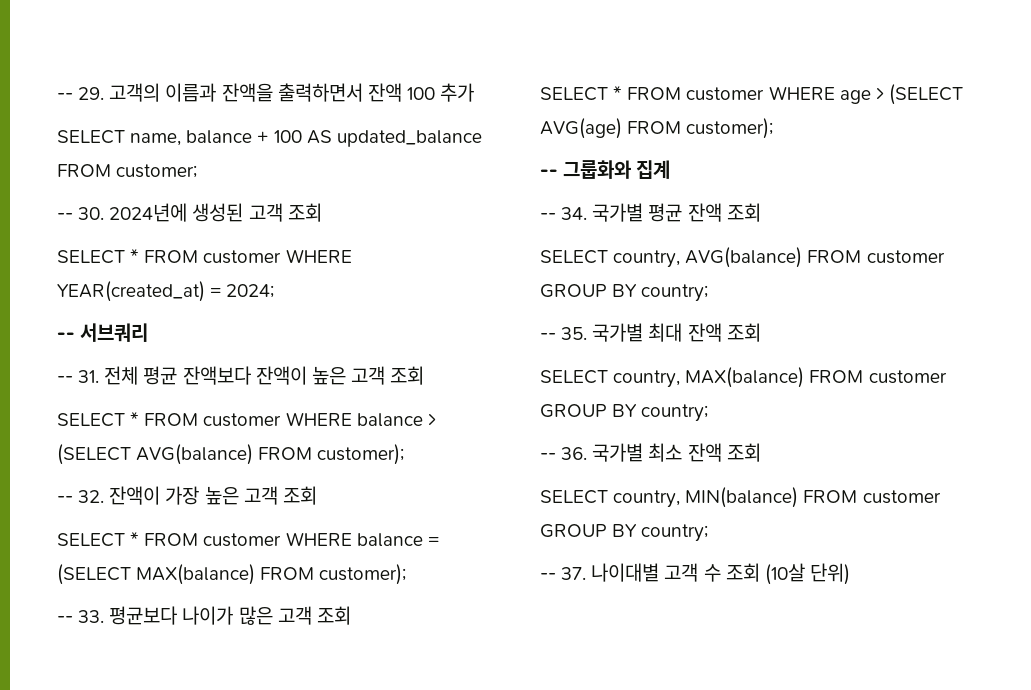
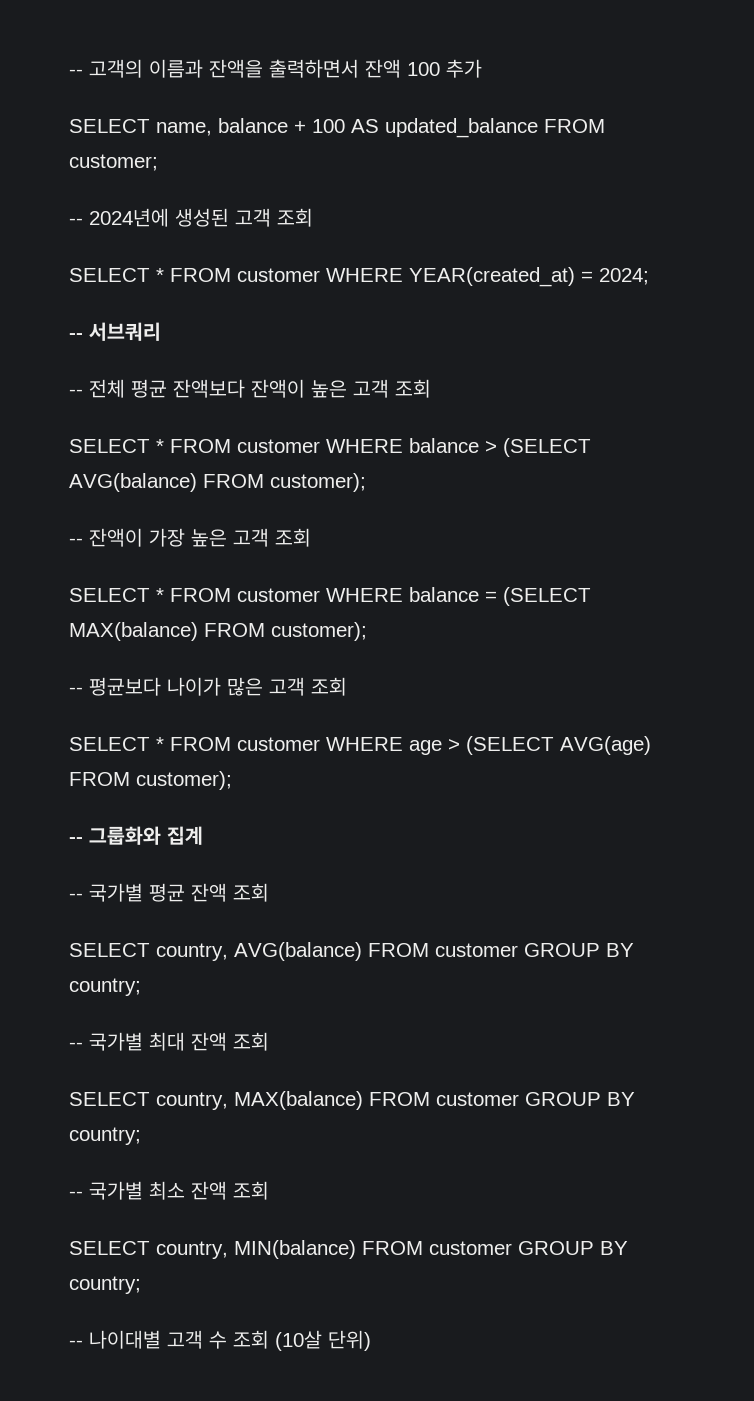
- -- 29. 고객의 이름과 잔액을 출력하면서 잔액 100 추가
+ -- 고객의 이름과 잔액을 출력하면서 잔액 100 추가
- -- 30. 2024년에 생성된 고객 조회
+ -- 2024년에 생성된 고객 조회
- -- 31. 전체 평균 잔액보다 잔액이 높은 고객 조회
+ -- 전체 평균 잔액보다 잔액이 높은 고객 조회
- -- 32. 잔액이 가장 높은 고객 조회
+ -- 잔액이 가장 높은 고객 조회
- -- 33. 평균보다 나이가 많은 고객 조회
+ -- 평균보다 나이가 많은 고객 조회
- -- 34. 국가별 평균 잔액 조회
+ -- 국가별 평균 잔액 조회
- -- 35. 국가별 최대 잔액 조회
+ -- 국가별 최대 잔액 조회
- -- 36. 국가별 최소 잔액 조회
+ -- 국가별 최소 잔액 조회
- -- 37. 나이대별 고객 수 조회 (10살 단위)
+ -- 나이대별 고객 수 조회 (10살 단위)

